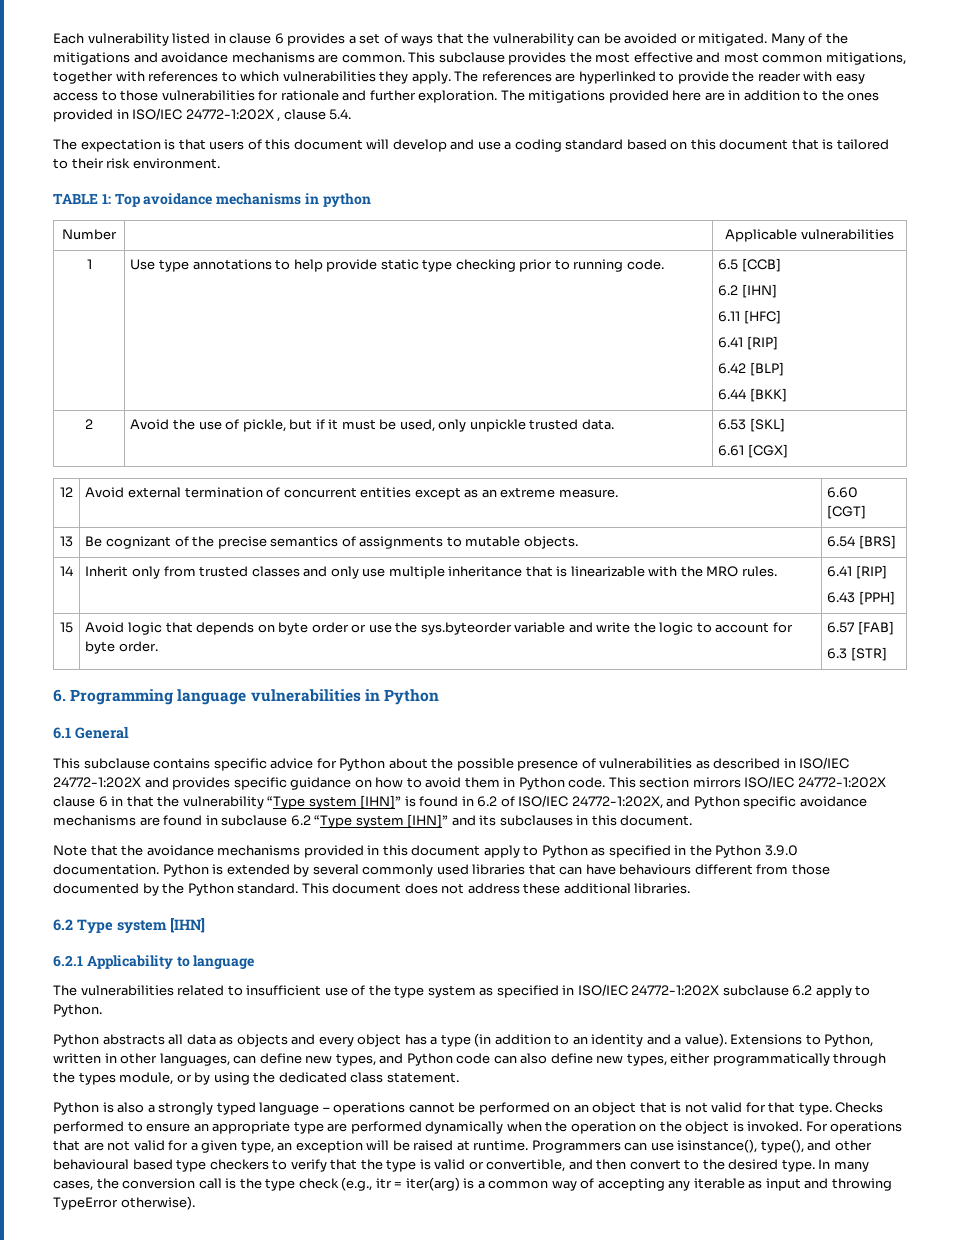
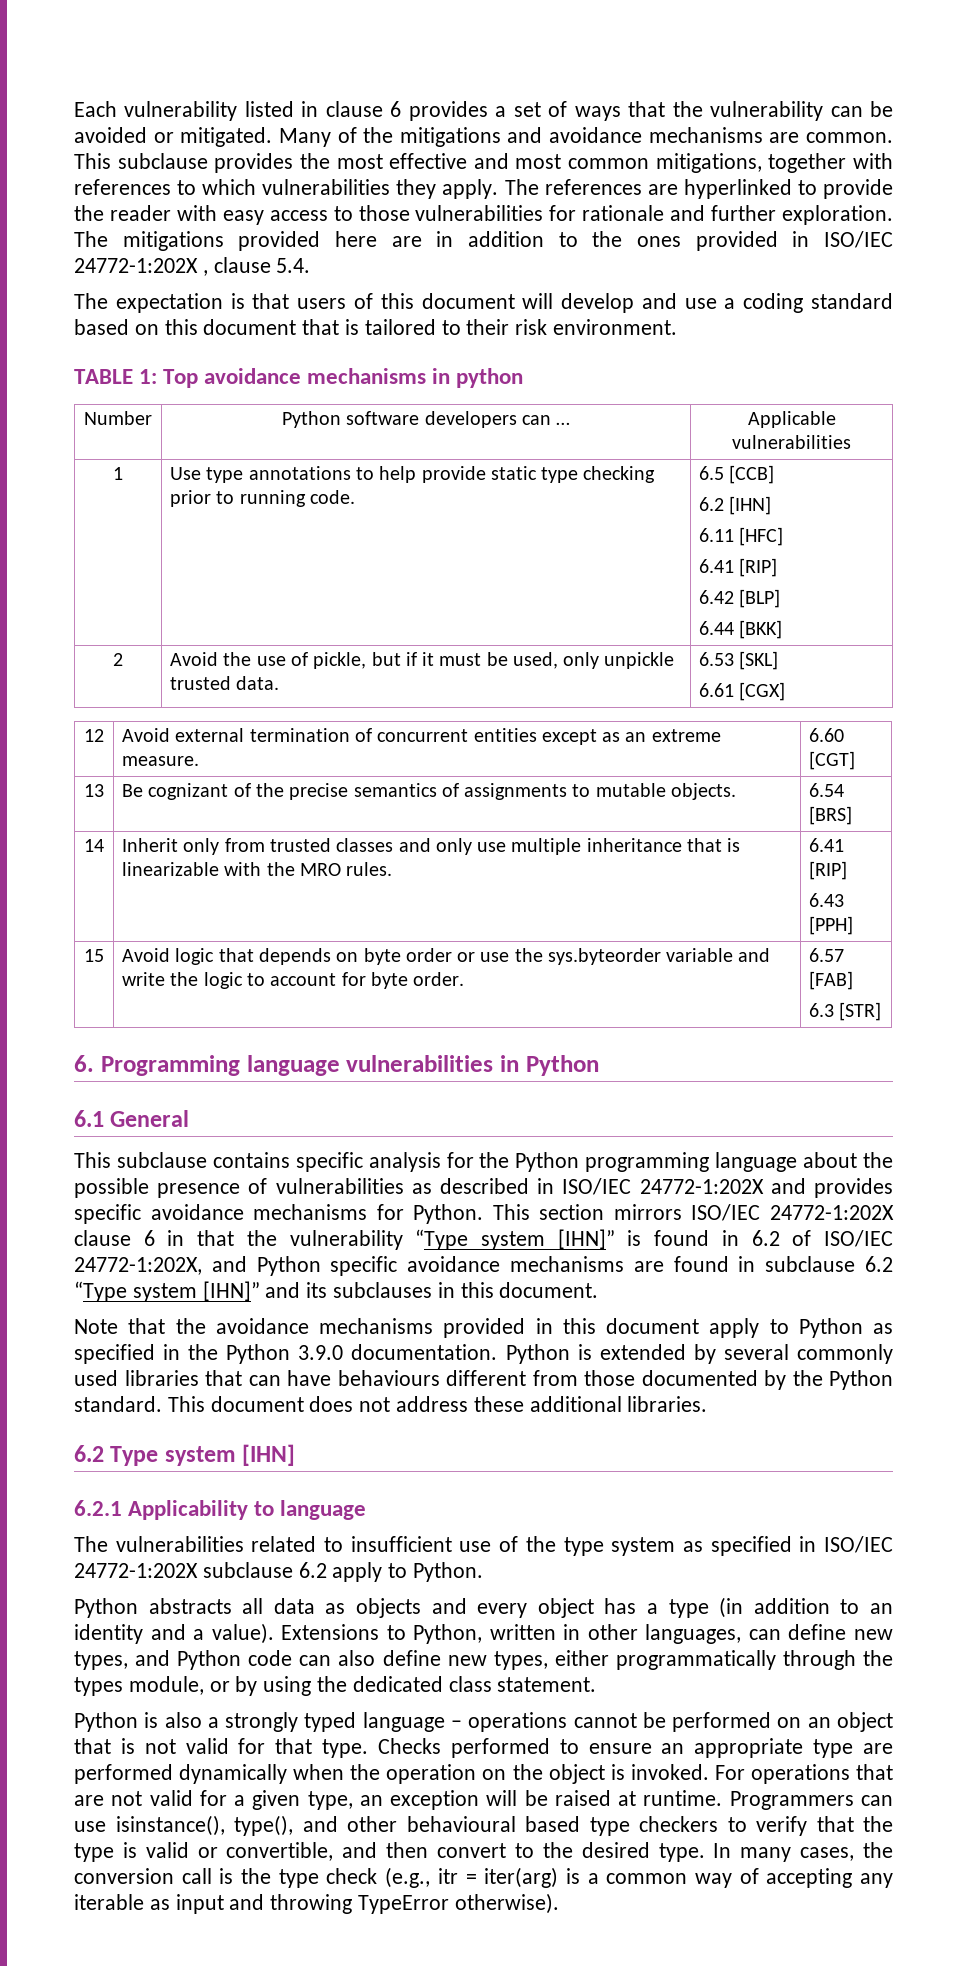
- Number | | Applicable vulnerabilities
+ Number | Python software developers can … | Applicable vulnerabilities
- This subclause contains specific advice for Python about the possible presence of vulnerabilities as described in ISO/IEC 24772-1:202X and provides specific guidance on how to avoid them in Python code.
+ This subclause contains specific analysis for the Python programming language about the possible presence of vulnerabilities as described in ISO/IEC 24772-1:202X and provides specific avoidance mechanisms for Python.

